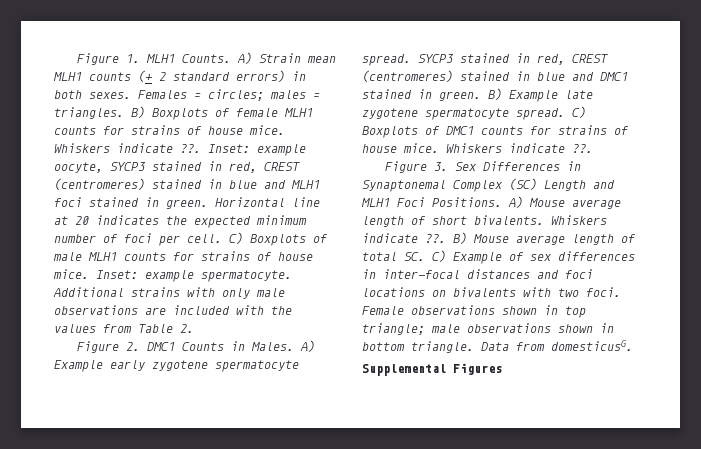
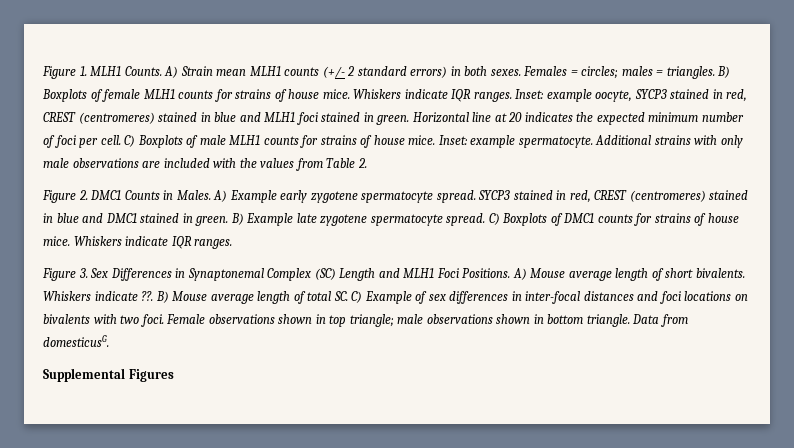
- A) Strain mean MLH1 counts (+ 2 standard errors) in both sexes.
+ A) Strain mean MLH1 counts (+/- 2 standard errors) in both sexes.
- B) Boxplots of female MLH1 counts for strains of house mice. Whiskers indicate ??.
+ B) Boxplots of female MLH1 counts for strains of house mice. Whiskers indicate IQR ranges.
- C) Boxplots of DMC1 counts for strains of house mice. Whiskers indicate ??.
+ C) Boxplots of DMC1 counts for strains of house mice. Whiskers indicate IQR ranges.

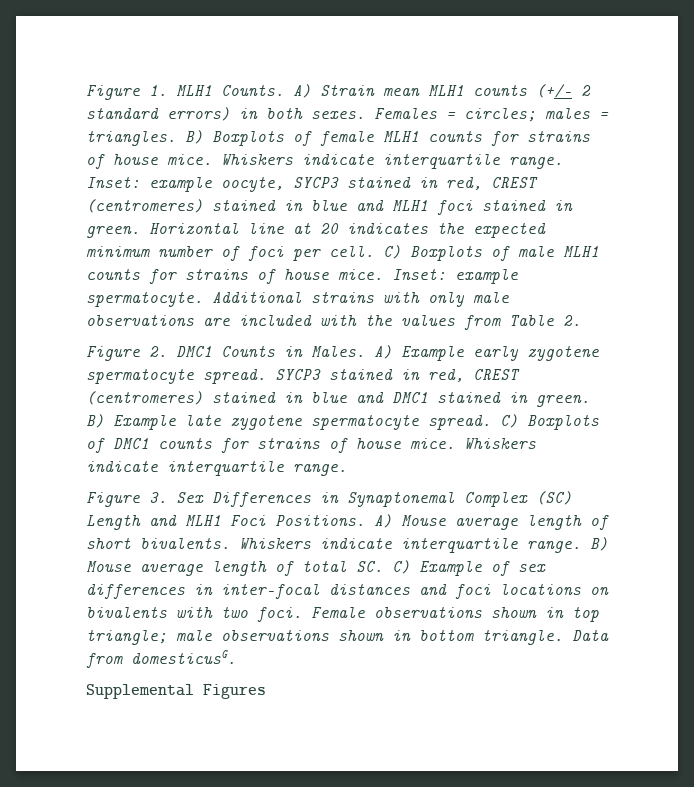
- B) Boxplots of female MLH1 counts for strains of house mice. Whiskers indicate IQR ranges.
+ B) Boxplots of female MLH1 counts for strains of house mice. Whiskers indicate interquartile range.
- C) Boxplots of DMC1 counts for strains of house mice. Whiskers indicate IQR ranges.
+ C) Boxplots of DMC1 counts for strains of house mice. Whiskers indicate interquartile range.
- A) Mouse average length of short bivalents. Whiskers indicate ??.
+ A) Mouse average length of short bivalents. Whiskers indicate interquartile range.

